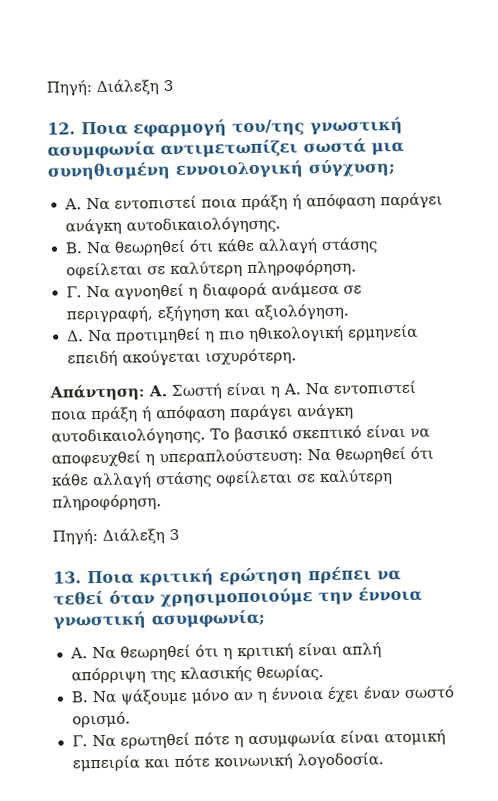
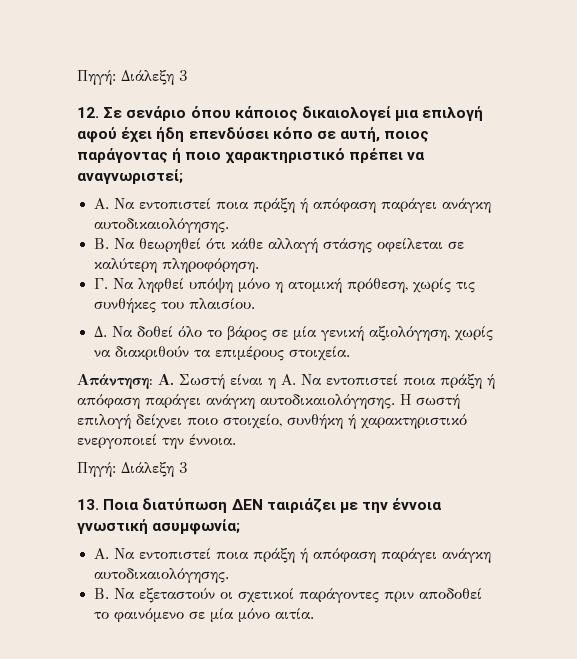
- 12. Ποια εφαρμογή του/της γνωστική ασυμφωνία αντιμετωπίζει σωστά μια συνηθισμένη εννοιολογική σύγχυση;
+ 12. Σε σενάριο όπου κάποιος δικαιολογεί μια επιλογή αφού έχει ήδη επενδύσει κόπο σε αυτή, ποιος παράγοντας ή ποιο χαρακτηριστικό πρέπει να αναγνωριστεί;
- Γ. Να αγνοηθεί η διαφορά ανάμεσα σε περιγραφή, εξήγηση και αξιολόγηση.
- Δ. Να προτιμηθεί η πιο ηθικολογική ερμηνεία επειδή ακούγεται ισχυρότερη.
+ Γ. Να ληφθεί υπόψη μόνο η ατομική πρόθεση, χωρίς τις συνθήκες του πλαισίου.
+ Δ. Να δοθεί όλο το βάρος σε μία γενική αξιολόγηση, χωρίς να διακριθούν τα επιμέρους στοιχεία.
- Το βασικό σκεπτικό είναι να αποφευχθεί η υπεραπλούστευση: Να θεωρηθεί ότι κάθε αλλαγή στάσης οφείλεται σε καλύτερη πληροφόρηση.
+ Η σωστή επιλογή δείχνει ποιο στοιχείο, συνθήκη ή χαρακτηριστικό ενεργοποιεί την έννοια.
- 13. Ποια κριτική ερώτηση πρέπει να τεθεί όταν χρησιμοποιούμε την έννοια γνωστική ασυμφωνία;
- Α. Να θεωρηθεί ότι η κριτική είναι απλή απόρριψη της κλασικής θεωρίας.
- Β. Να ψάξουμε μόνο αν η έννοια έχει έναν σωστό ορισμό.
- Γ. Να ερωτηθεί πότε η ασυμφωνία είναι ατομική εμπειρία και πότε κοινωνική λογοδοσία.
+ 13. Ποια διατύπωση ΔΕΝ ταιριάζει με την έννοια γνωστική ασυμφωνία;
+ Α. Να εντοπιστεί ποια πράξη ή απόφαση παράγει ανάγκη αυτοδικαιολόγησης.
+ Β. Να εξεταστούν οι σχετικοί παράγοντες πριν αποδοθεί το φαινόμενο σε μία μόνο αιτία.

